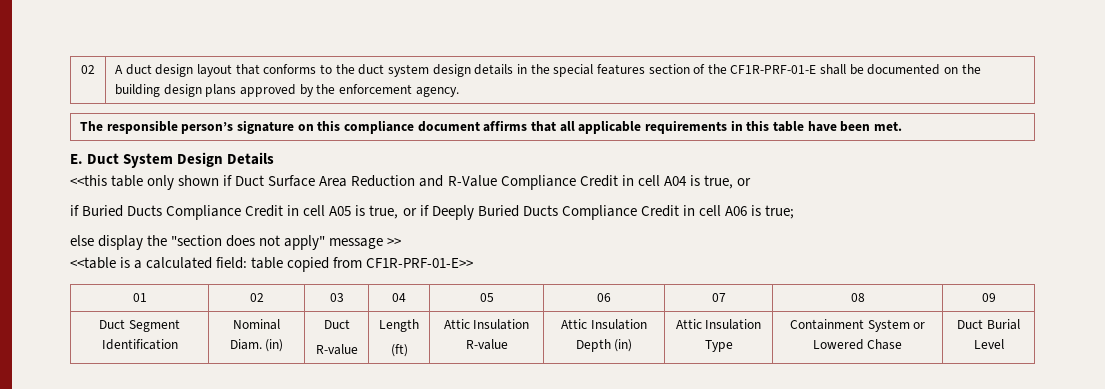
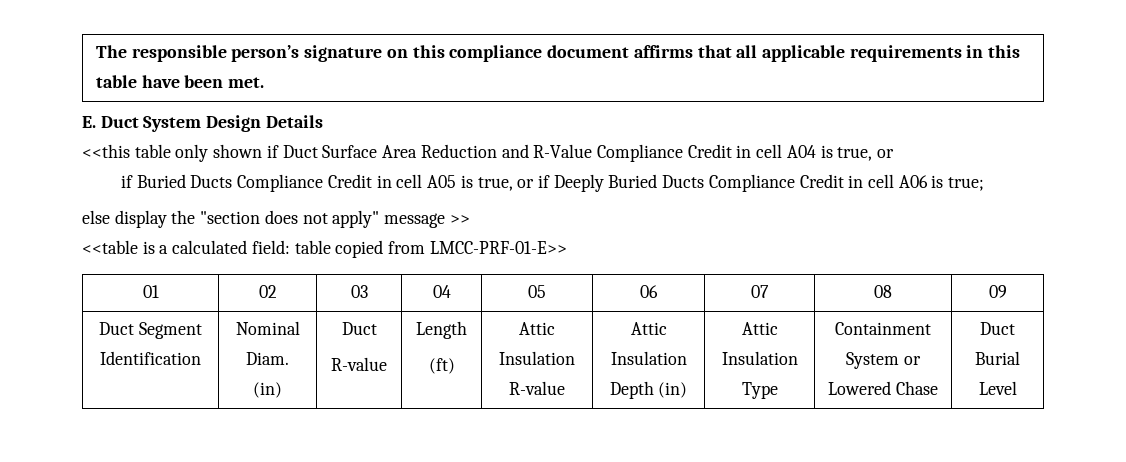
- 02 | A duct design layout that conforms to the duct system design details in the special features section of the CF1R-PRF-01-E shall be documented on the building design plans approved by the enforcement agency.
- <<table is a calculated field: table copied from CF1R-PRF-01-E>>
+ <<table is a calculated field: table copied from LMCC-PRF-01-E>>

